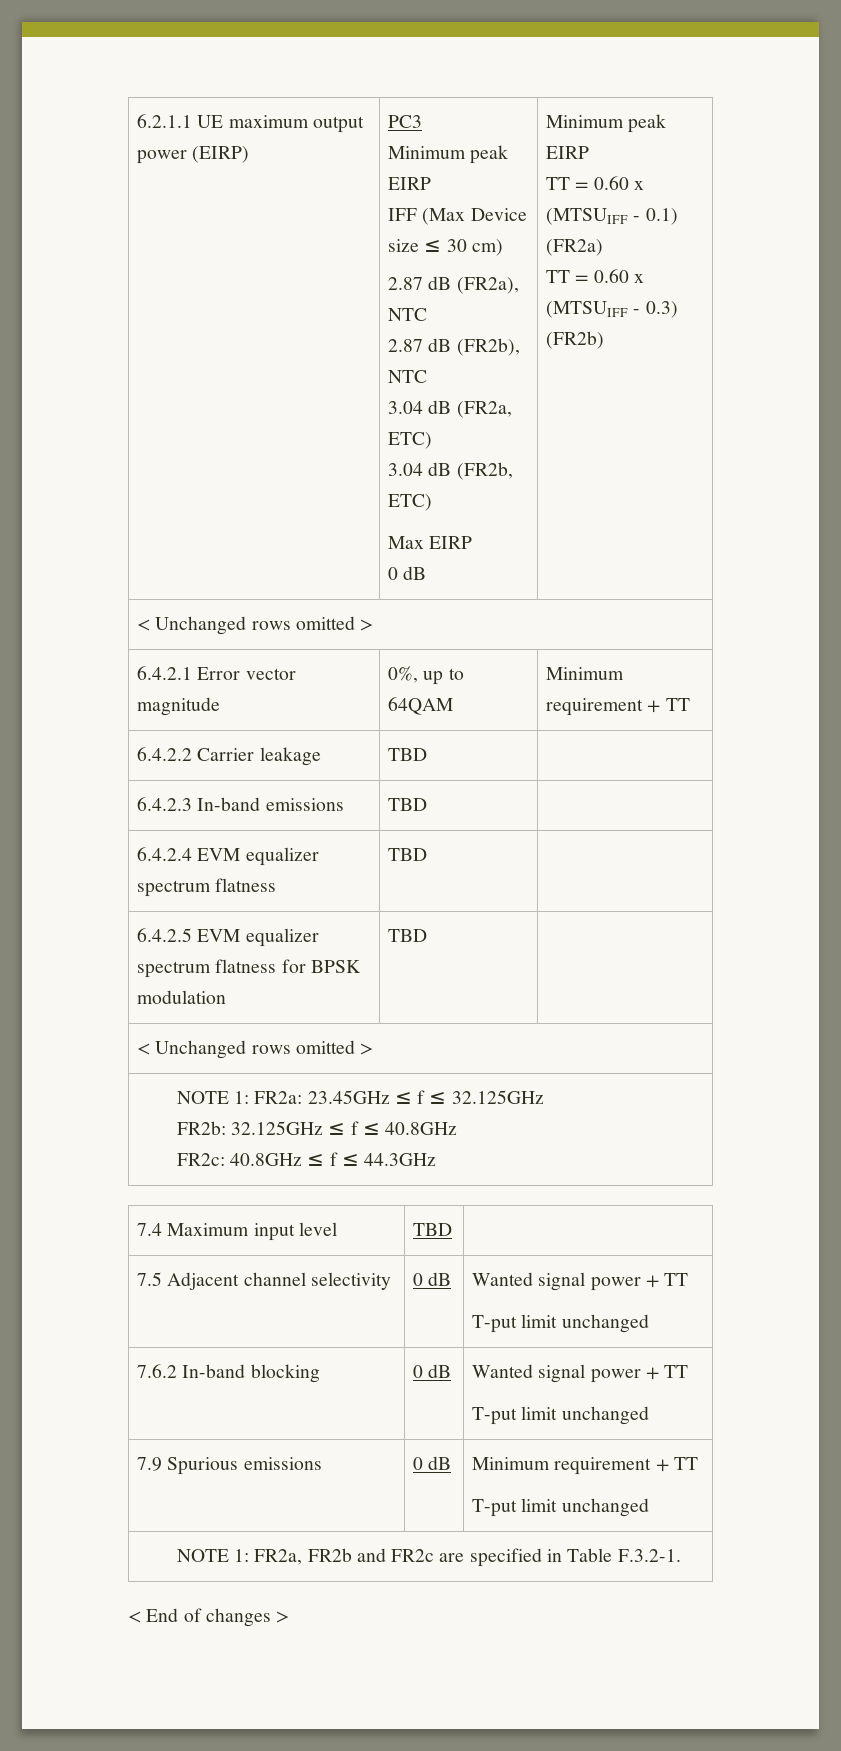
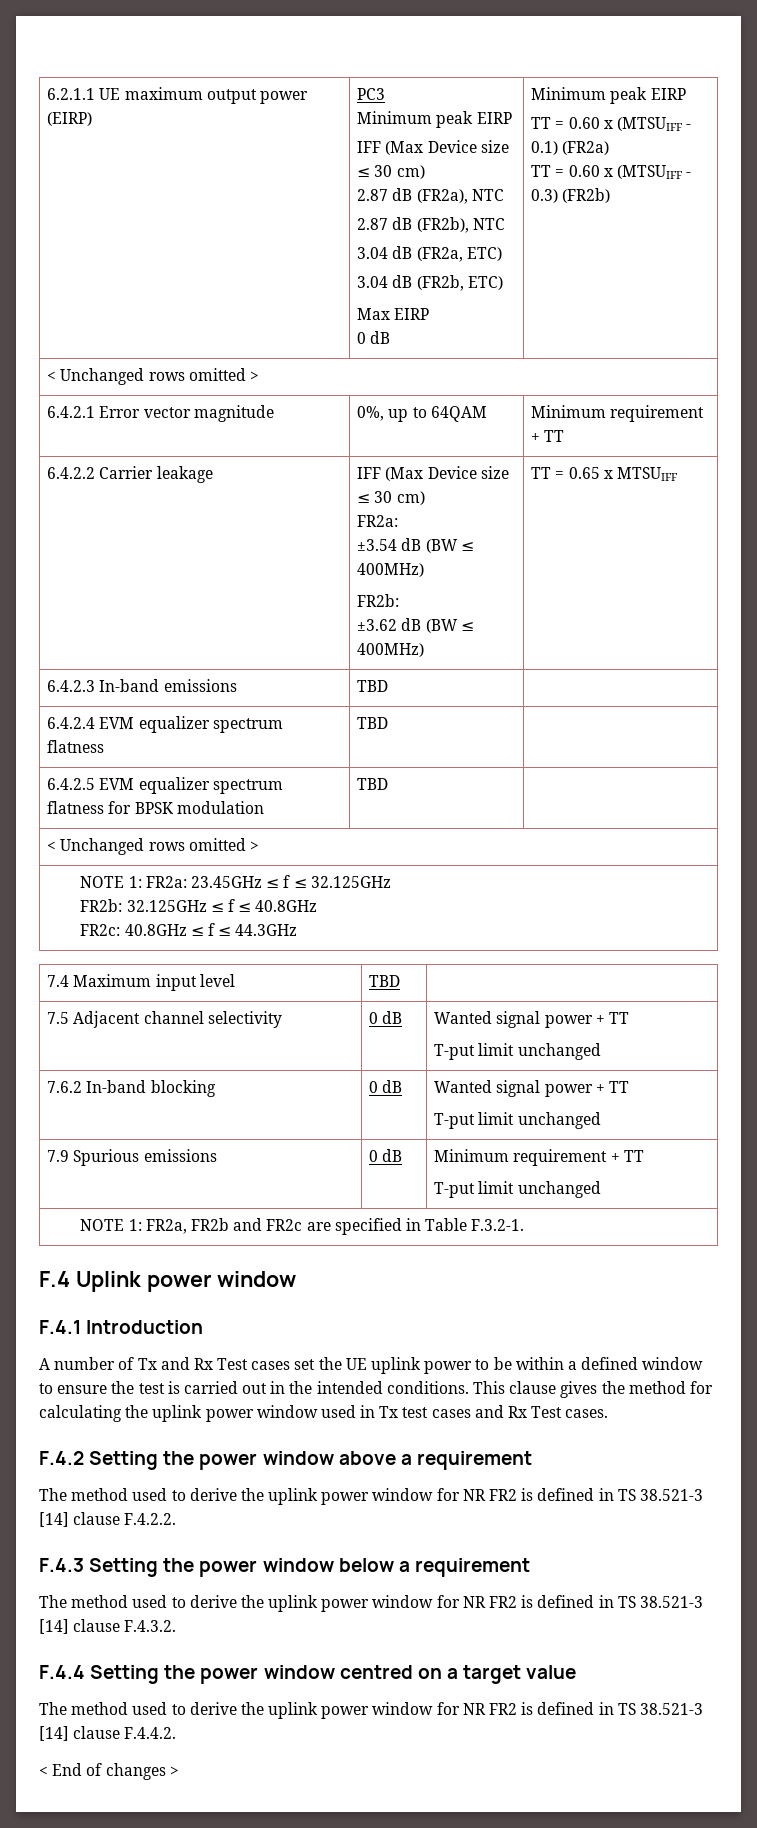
- 6.4.2.2 Carrier leakage | TBD |
+ 6.4.2.2 Carrier leakage | IFF (Max Device size ≤ 30 cm)
+ FR2a:
+ ±3.54 dB (BW ≤ 400MHz)
+ FR2b:
+ ±3.62 dB (BW ≤ 400MHz) | TT = 0.65 x MTSUIFF
+ F.4 Uplink power window
+ F.4.1 Introduction
+ A number of Tx and Rx Test cases set the UE uplink power to be within a defined window to ensure the test is carried out in the intended conditions. This clause gives the method for calculating the uplink power window used in Tx test cases and Rx Test cases.
+ F.4.2 Setting the power window above a requirement
+ The method used to derive the uplink power window for NR FR2 is defined in TS 38.521-3 [14] clause F.4.2.2.
+ F.4.3 Setting the power window below a requirement
+ The method used to derive the uplink power window for NR FR2 is defined in TS 38.521-3 [14] clause F.4.3.2.
+ F.4.4 Setting the power window centred on a target value
+ The method used to derive the uplink power window for NR FR2 is defined in TS 38.521-3 [14] clause F.4.4.2.

